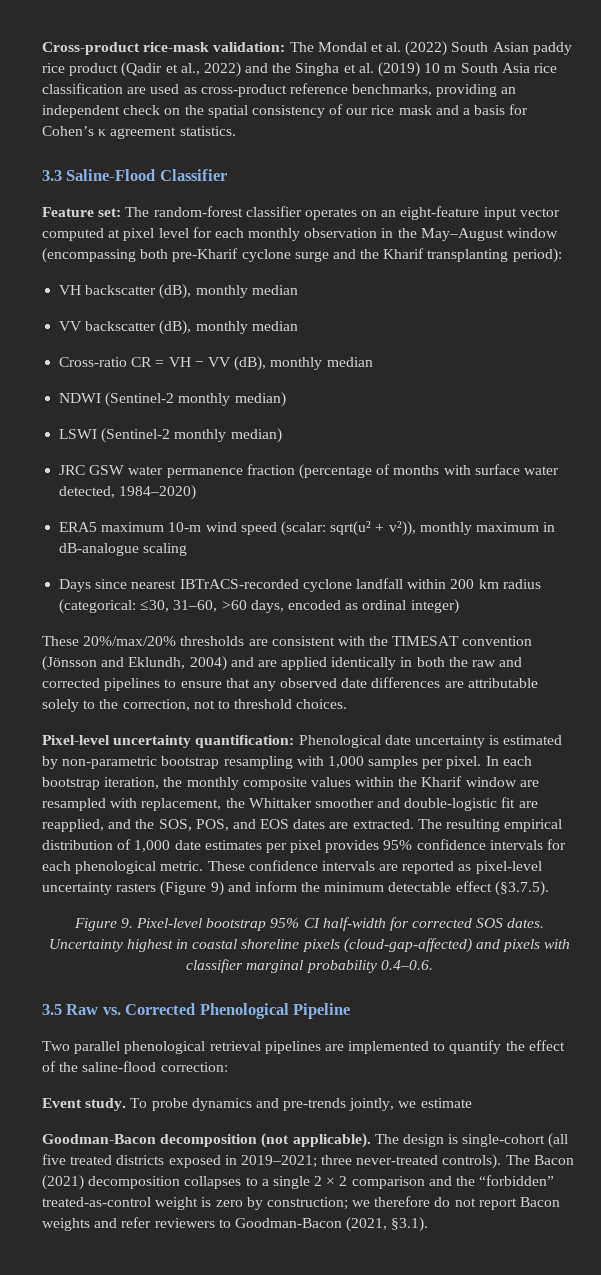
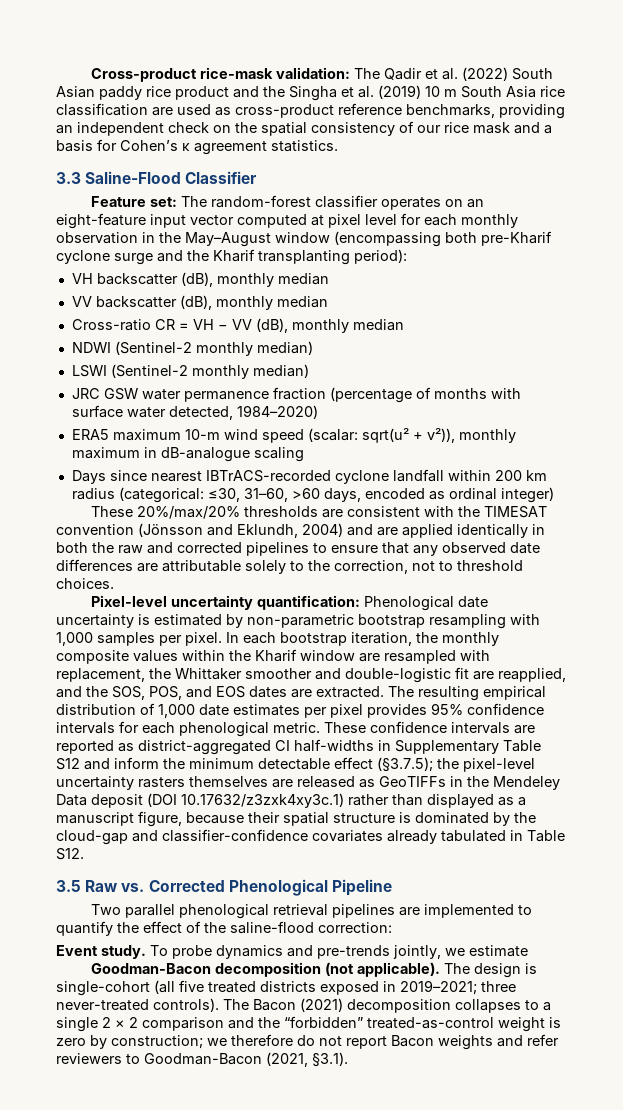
- Cross-product rice-mask validation: The Mondal et al. (2022) South Asian paddy rice product (Qadir et al., 2022) and the Singha et al. (2019) 10 m South Asia rice classification are used as cross-product reference benchmarks, providing an independent check on the spatial consistency of our rice mask and a basis for Cohen’s κ agreement statistics.
+ Cross-product rice-mask validation: The Qadir et al. (2022) South Asian paddy rice product and the Singha et al. (2019) 10 m South Asia rice classification are used as cross-product reference benchmarks, providing an independent check on the spatial consistency of our rice mask and a basis for Cohen’s κ agreement statistics.
- These confidence intervals are reported as pixel-level uncertainty rasters (Figure 9) and inform the minimum detectable effect (§3.7.5).
- Figure 9. Pixel-level bootstrap 95% CI half-width for corrected SOS dates. Uncertainty highest in coastal shoreline pixels (cloud-gap-affected) and pixels with classifier marginal probability 0.4–0.6.
+ These confidence intervals are reported as district-aggregated CI half-widths in Supplementary Table S12 and inform the minimum detectable effect (§3.7.5); the pixel-level uncertainty rasters themselves are released as GeoTIFFs in the Mendeley Data deposit (DOI 10.17632/z3zxk4xy3c.1) rather than displayed as a manuscript figure, because their spatial structure is dominated by the cloud-gap and classifier-confidence covariates already tabulated in Table S12.

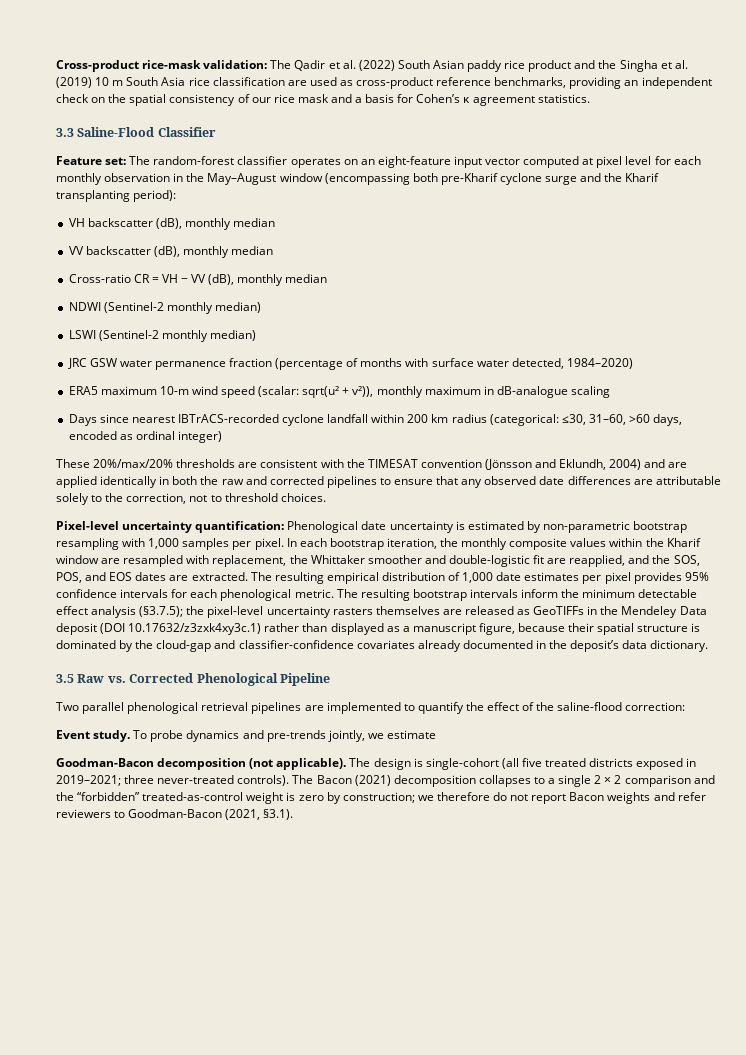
- These confidence intervals are reported as district-aggregated CI half-widths in Supplementary Table S12 and inform the minimum detectable effect (§3.7.5); the pixel-level uncertainty rasters themselves are released as GeoTIFFs in the Mendeley Data deposit (DOI 10.17632/z3zxk4xy3c.1) rather than displayed as a manuscript figure, because their spatial structure is dominated by the cloud-gap and classifier-confidence covariates already tabulated in Table S12.
+ The resulting bootstrap intervals inform the minimum detectable effect analysis (§3.7.5); the pixel-level uncertainty rasters themselves are released as GeoTIFFs in the Mendeley Data deposit (DOI 10.17632/z3zxk4xy3c.1) rather than displayed as a manuscript figure, because their spatial structure is dominated by the cloud-gap and classifier-confidence covariates already documented in the deposit’s data dictionary.

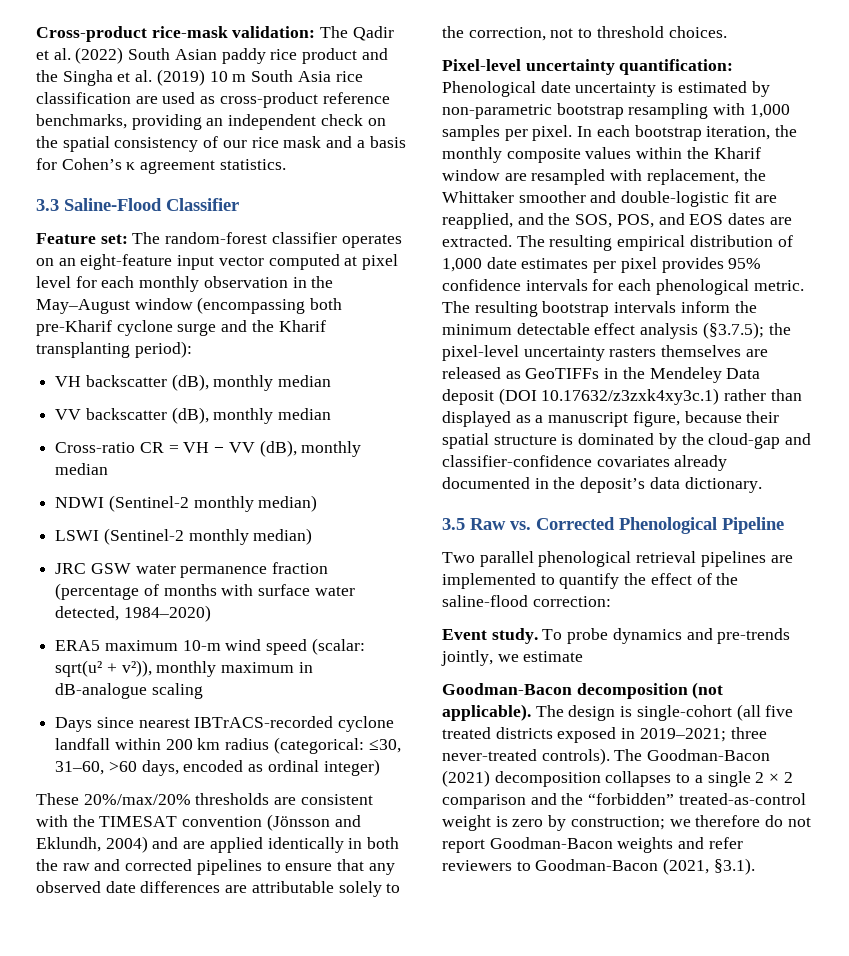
- The Bacon (2021) decomposition collapses to a single 2 × 2 comparison and the “forbidden” treated-as-control weight is zero by construction; we therefore do not report Bacon weights and refer reviewers to Goodman-Bacon (2021, §3.1).
+ The Goodman-Bacon (2021) decomposition collapses to a single 2 × 2 comparison and the “forbidden” treated-as-control weight is zero by construction; we therefore do not report Goodman-Bacon weights and refer reviewers to Goodman-Bacon (2021, §3.1).

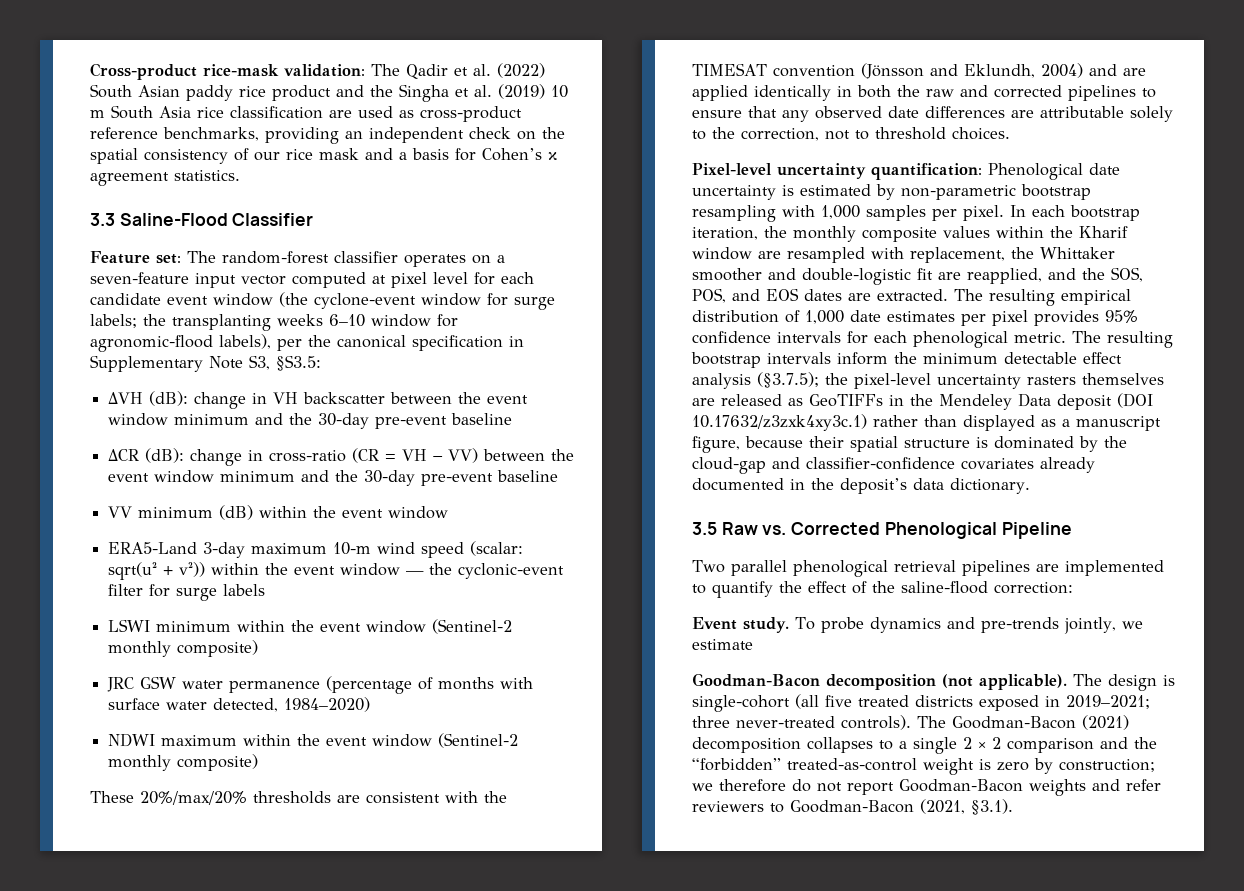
- Feature set: The random-forest classifier operates on an eight-feature input vector computed at pixel level for each monthly observation in the May–August window (encompassing both pre-Kharif cyclone surge and the Kharif transplanting period):
- VH backscatter (dB), monthly median
- VV backscatter (dB), monthly median
- Cross-ratio CR = VH − VV (dB), monthly median
- NDWI (Sentinel-2 monthly median)
- LSWI (Sentinel-2 monthly median)
+ Feature set: The random-forest classifier operates on a seven-feature input vector computed at pixel level for each candidate event window (the cyclone-event window for surge labels; the transplanting weeks 6–10 window for agronomic-flood labels), per the canonical specification in Supplementary Note S3, §S3.5:
+ ΔVH (dB): change in VH backscatter between the event window minimum and the 30-day pre-event baseline
+ ΔCR (dB): change in cross-ratio (CR = VH − VV) between the event window minimum and the 30-day pre-event baseline
+ VV minimum (dB) within the event window
+ ERA5-Land 3-day maximum 10-m wind speed (scalar: sqrt(u² + v²)) within the event window — the cyclonic-event filter for surge labels
+ LSWI minimum within the event window (Sentinel-2 monthly composite)
- JRC GSW water permanence fraction (percentage of months with surface water detected, 1984–2020)
+ JRC GSW water permanence (percentage of months with surface water detected, 1984–2020)
- ERA5 maximum 10-m wind speed (scalar: sqrt(u² + v²)), monthly maximum in dB-analogue scaling
- Days since nearest IBTrACS-recorded cyclone landfall within 200 km radius (categorical: ≤30, 31–60, >60 days, encoded as ordinal integer)
+ NDWI maximum within the event window (Sentinel-2 monthly composite)

